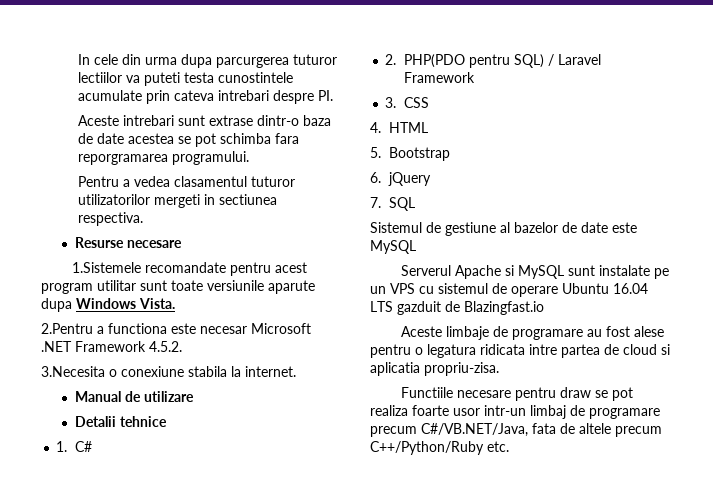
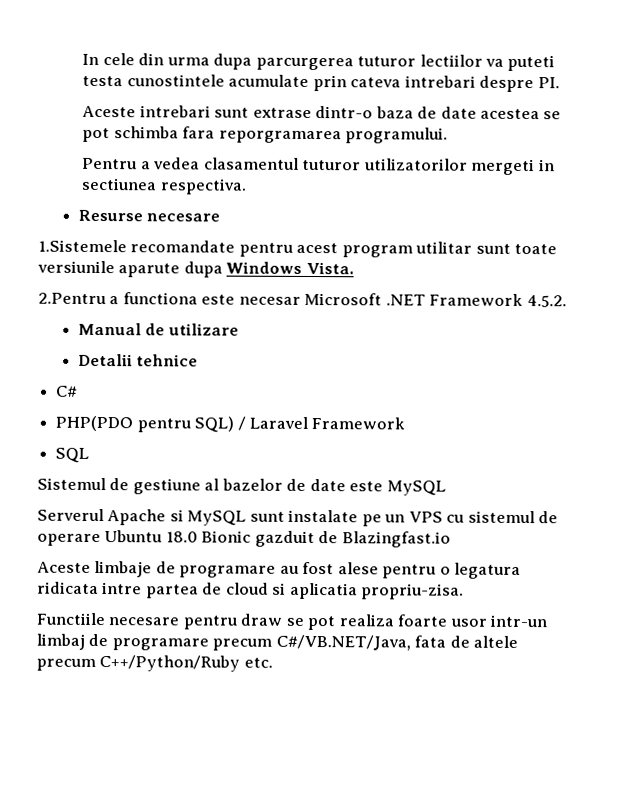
- 3.Necesita o conexiune stabila la internet.
- 1. C#
+ C#
- 2. PHP(PDO pentru SQL) / Laravel Framework
+ PHP(PDO pentru SQL) / Laravel Framework
- 3. CSS
- 4. HTML
- 5. Bootstrap
- 6. jQuery
- 7. SQL
+ SQL
- Serverul Apache si MySQL sunt instalate pe un VPS cu sistemul de operare Ubuntu 16.04 LTS gazduit de Blazingfast.io
+ Serverul Apache si MySQL sunt instalate pe un VPS cu sistemul de operare Ubuntu 18.0 Bionic gazduit de Blazingfast.io

